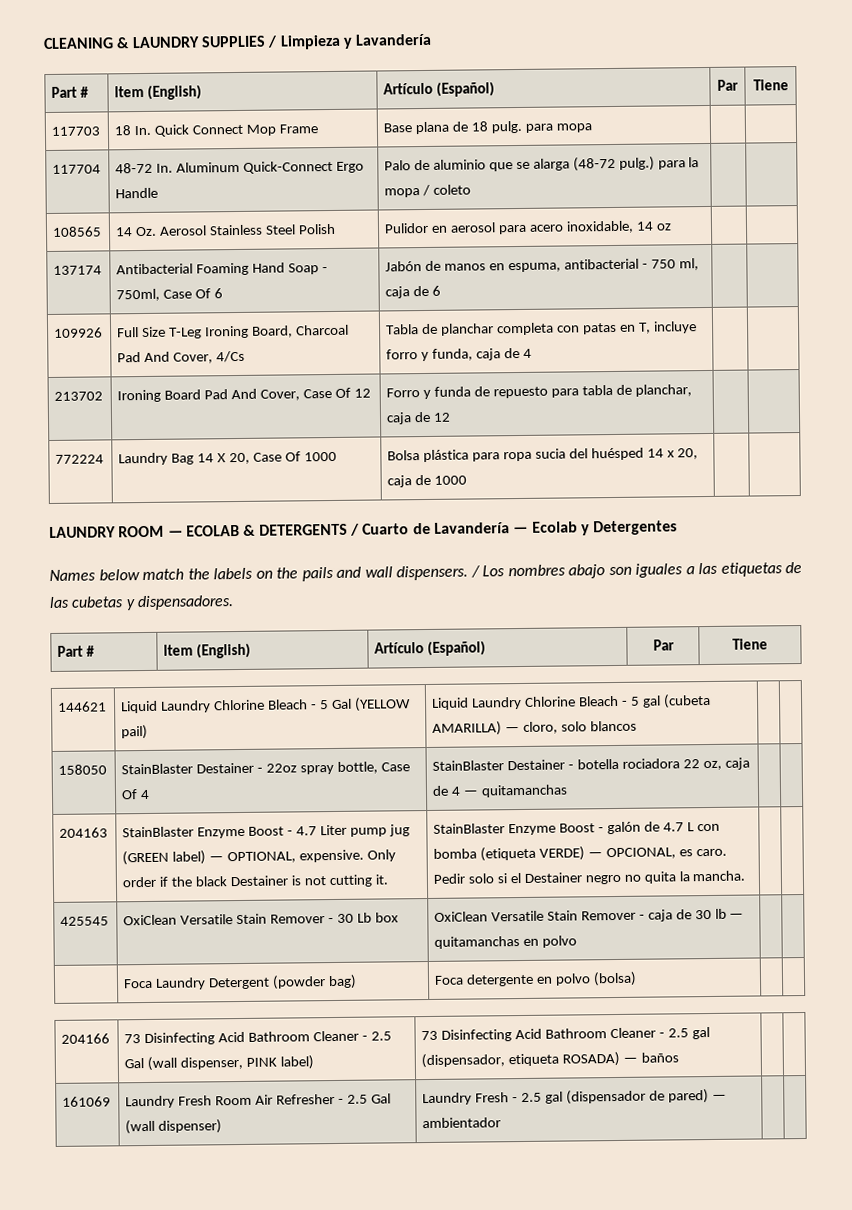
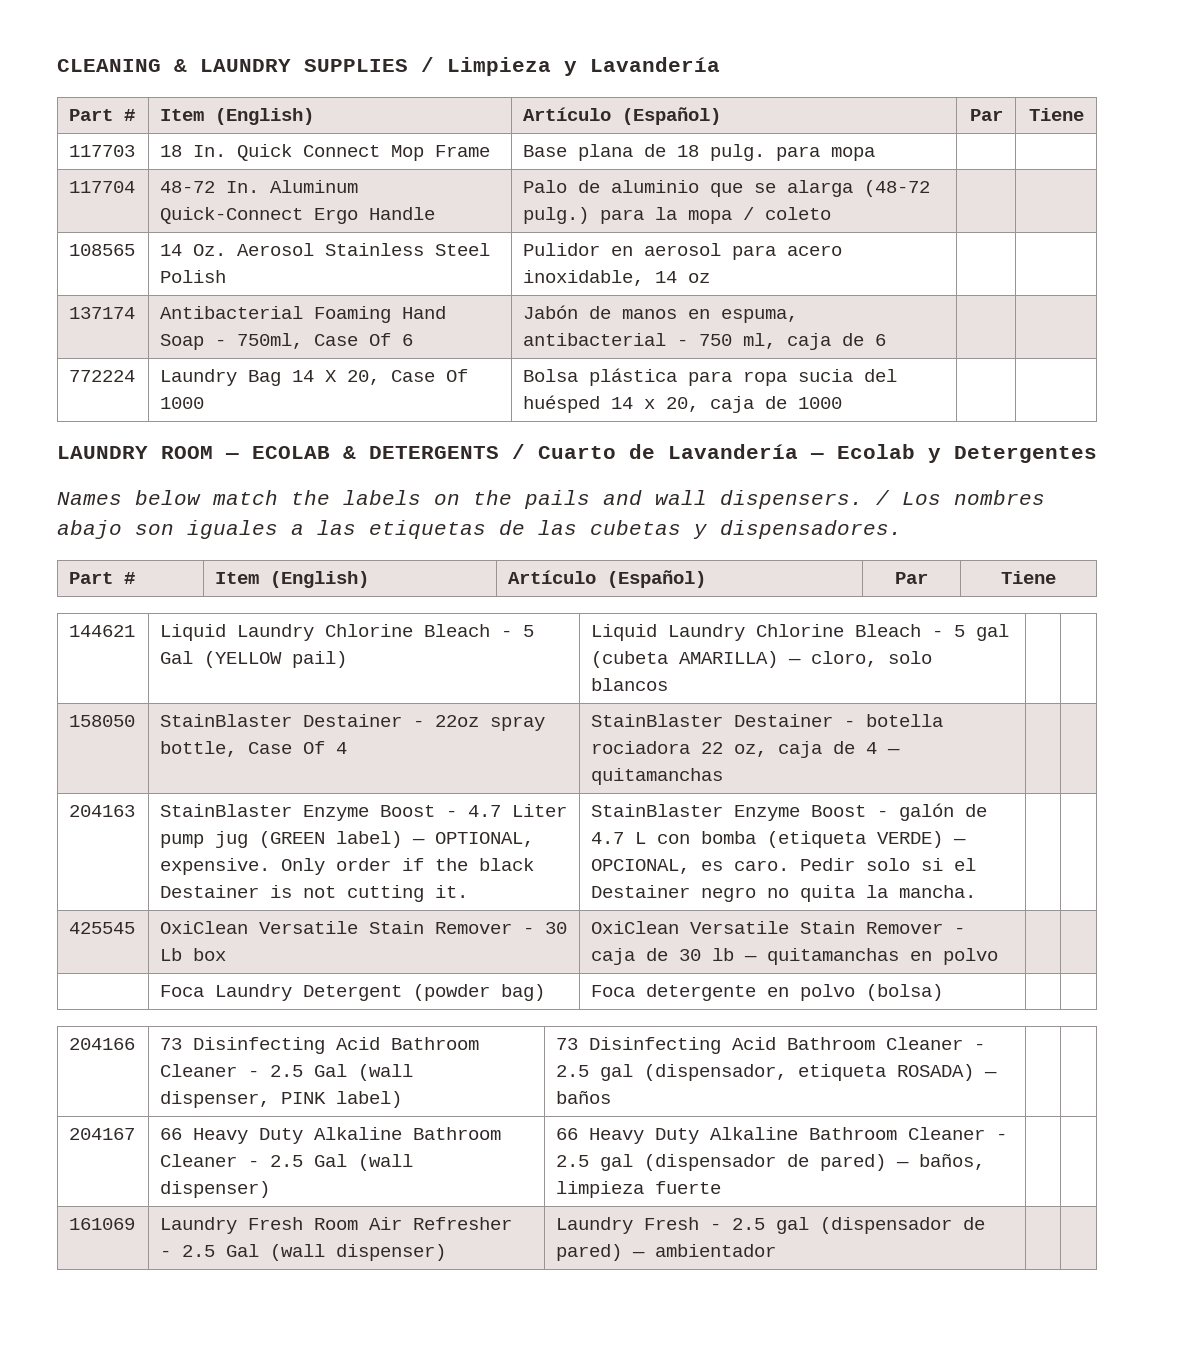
- 109926 | Full Size T-Leg Ironing Board, Charcoal Pad And Cover, 4/Cs | Tabla de planchar completa con patas en T, incluye forro y funda, caja de 4 | |
- 213702 | Ironing Board Pad And Cover, Case Of 12 | Forro y funda de repuesto para tabla de planchar, caja de 12 | |
+ 204167 | 66 Heavy Duty Alkaline Bathroom Cleaner - 2.5 Gal (wall dispenser) | 66 Heavy Duty Alkaline Bathroom Cleaner - 2.5 gal (dispensador de pared) — baños, limpieza fuerte | |

